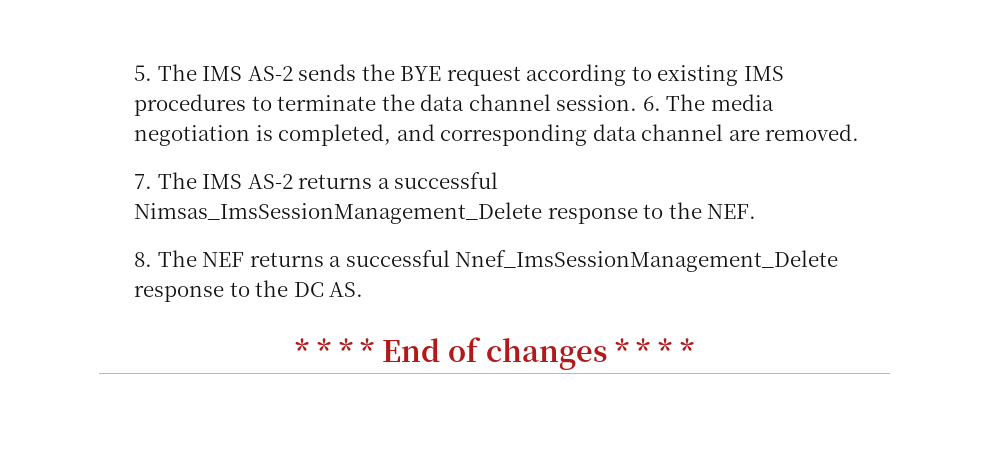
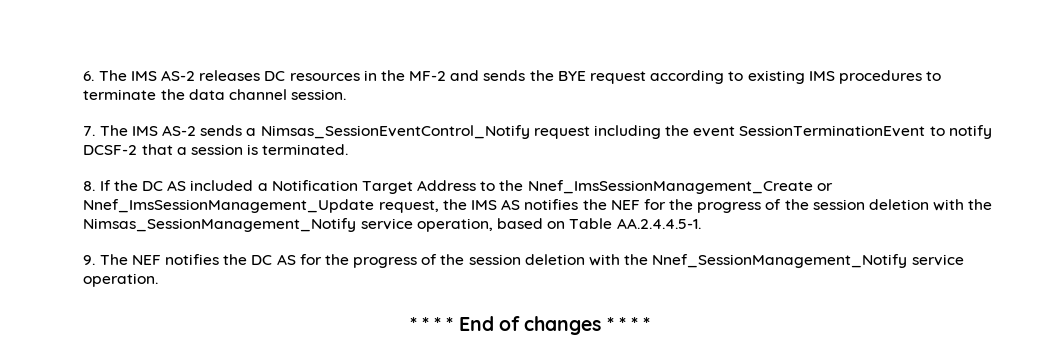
- 5. The IMS AS-2 sends the BYE request according to existing IMS procedures to terminate the data channel session. 6. The media negotiation is completed, and corresponding data channel are removed.
- 7. The IMS AS-2 returns a successful Nimsas_ImsSessionManagement_Delete response to the NEF.
- 8. The NEF returns a successful Nnef_ImsSessionManagement_Delete response to the DC AS.
+ 6. The IMS AS-2 releases DC resources in the MF-2 and sends the BYE request according to existing IMS procedures to terminate the data channel session.
+ 7. The IMS AS-2 sends a Nimsas_SessionEventControl_Notify request including the event SessionTerminationEvent to notify DCSF-2 that a session is terminated.
+ 8. If the DC AS included a Notification Target Address to the Nnef_ImsSessionManagement_Create or Nnef_ImsSessionManagement_Update request, the IMS AS notifies the NEF for the progress of the session deletion with the Nimsas_SessionManagement_Notify service operation, based on Table AA.2.4.4.5-1.
+ 9. The NEF notifies the DC AS for the progress of the session deletion with the Nnef_SessionManagement_Notify service operation.

